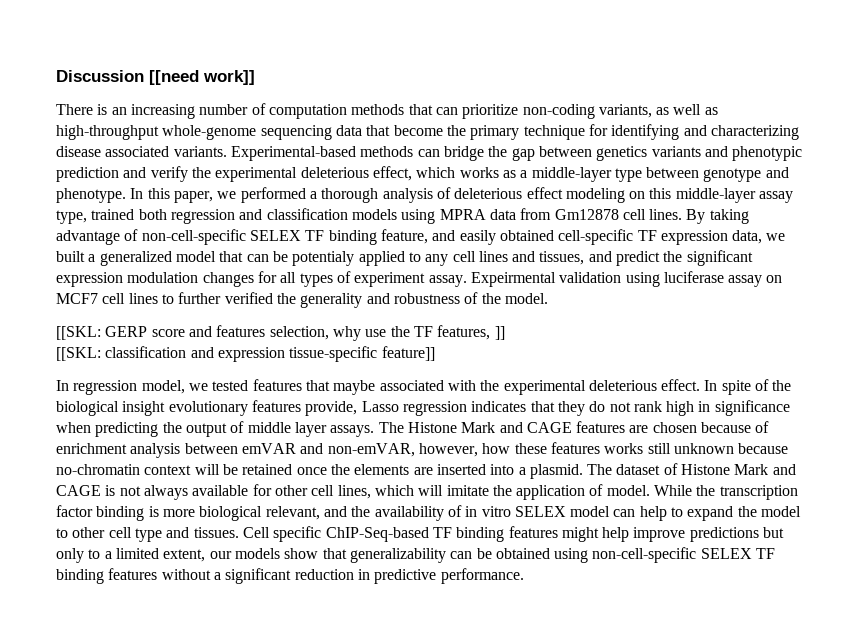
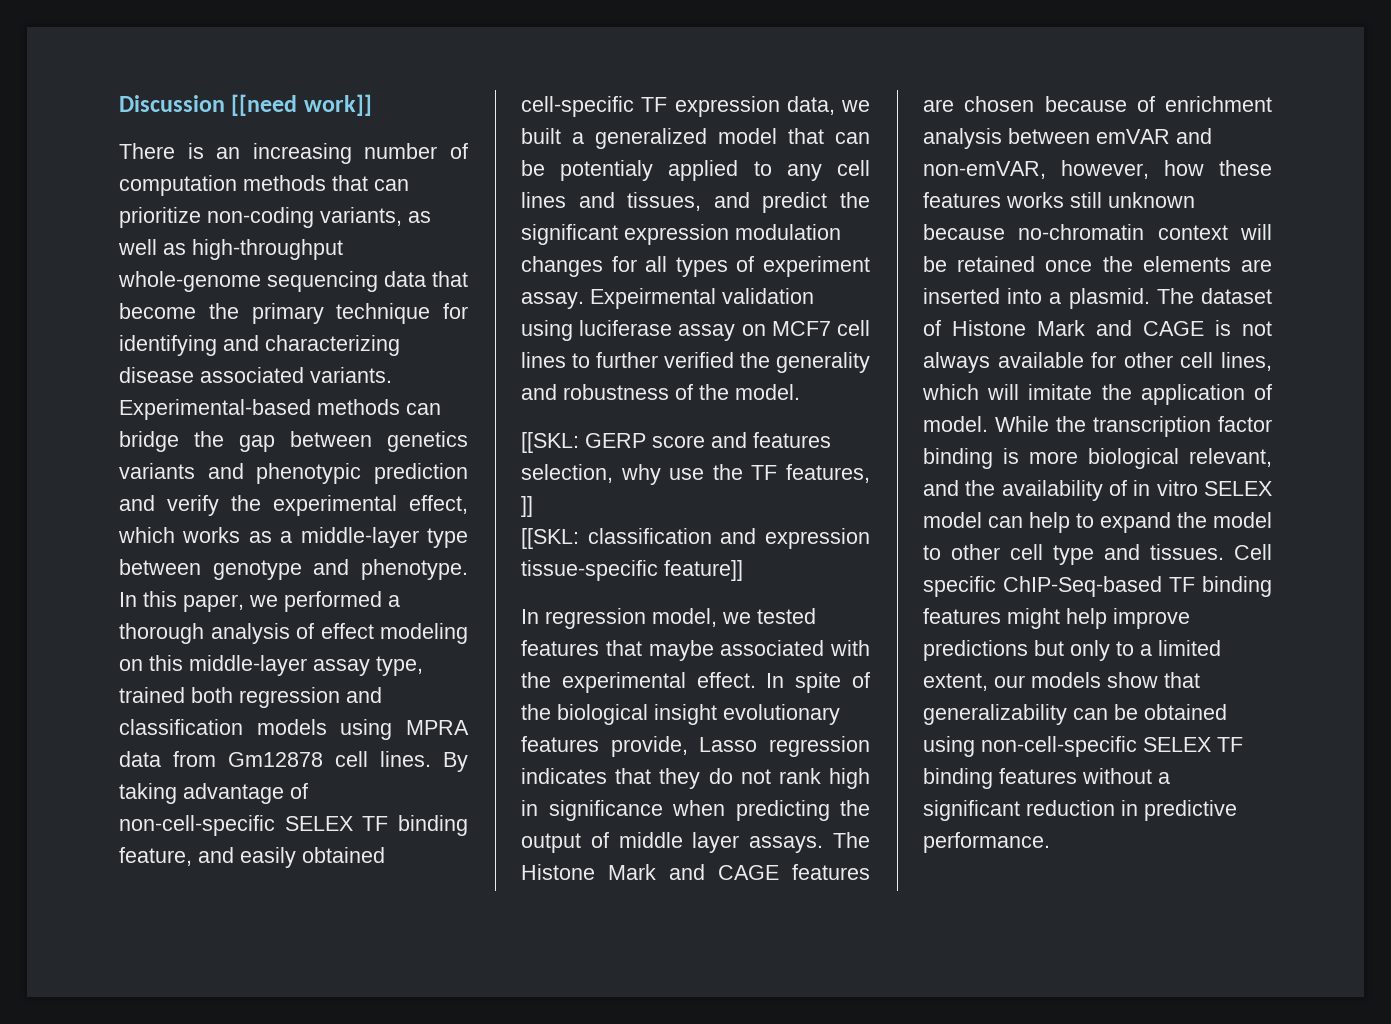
- Experimental-based methods can bridge the gap between genetics variants and phenotypic prediction and verify the experimental deleterious effect, which works as a middle-layer type between genotype and phenotype.
+ Experimental-based methods can bridge the gap between genetics variants and phenotypic prediction and verify the experimental effect, which works as a middle-layer type between genotype and phenotype.
- In this paper, we performed a thorough analysis of deleterious effect modeling on this middle-layer assay type, trained both regression and classification models using MPRA data from Gm12878 cell lines.
+ In this paper, we performed a thorough analysis of effect modeling on this middle-layer assay type, trained both regression and classification models using MPRA data from Gm12878 cell lines.
- In regression model, we tested features that maybe associated with the experimental deleterious effect.
+ In regression model, we tested features that maybe associated with the experimental effect.

